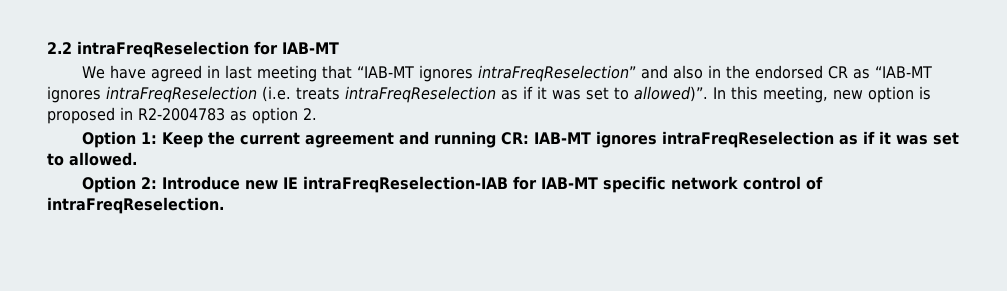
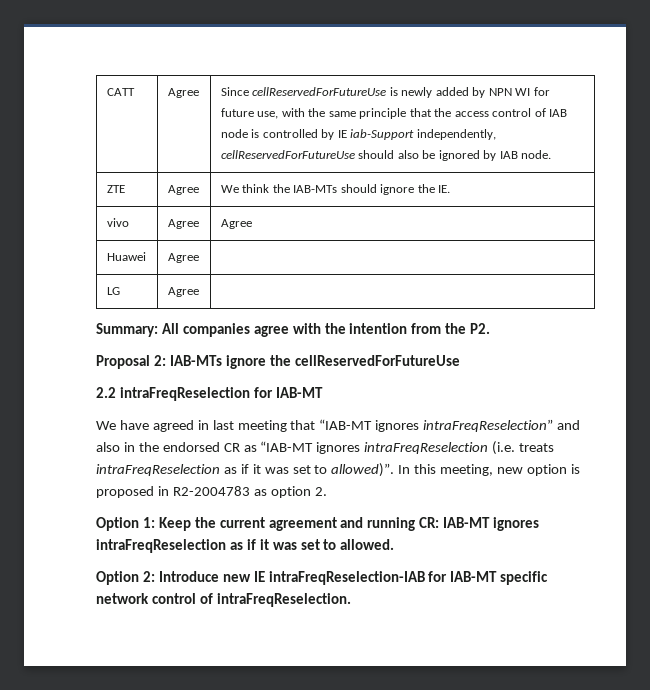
+ CATT | Agree | Since cellReservedForFutureUse is newly added by NPN WI for future use, with the same principle that the access control of IAB node is controlled by IE iab-Support independently, cellReservedForFutureUse should also be ignored by IAB node.
+ ZTE | Agree | We think the IAB-MTs should ignore the IE.
+ vivo | Agree | Agree
+ Huawei | Agree |
+ LG | Agree |
+ Summary: All companies agree with the intention from the P2.
+ Proposal 2: IAB-MTs ignore the cellReservedForFutureUse

